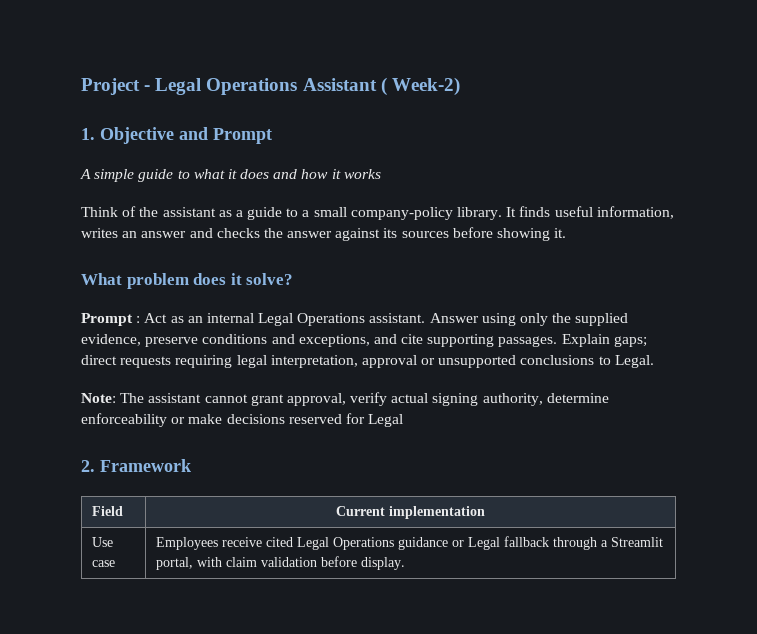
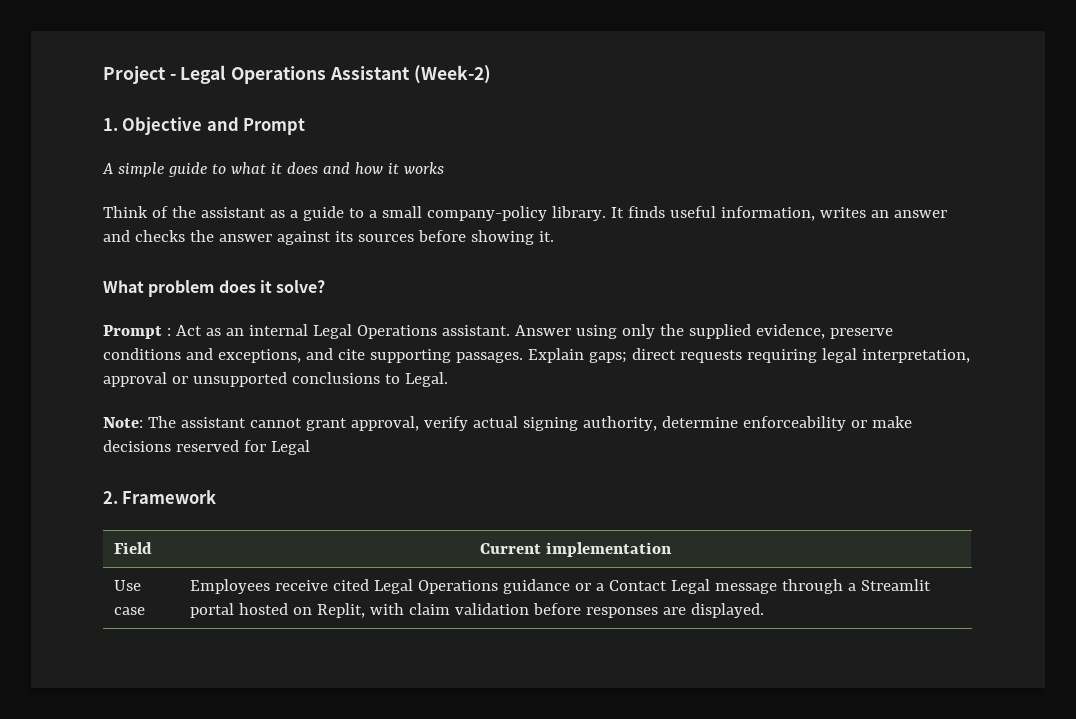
- Project - Legal Operations Assistant ( Week-2)
+ Project - Legal Operations Assistant (Week-2)
- Use case | Employees receive cited Legal Operations guidance or Legal fallback through a Streamlit portal, with claim validation before display.
+ Use case | Employees receive cited Legal Operations guidance or a Contact Legal message through a Streamlit portal hosted on Replit, with claim validation before responses are displayed.

